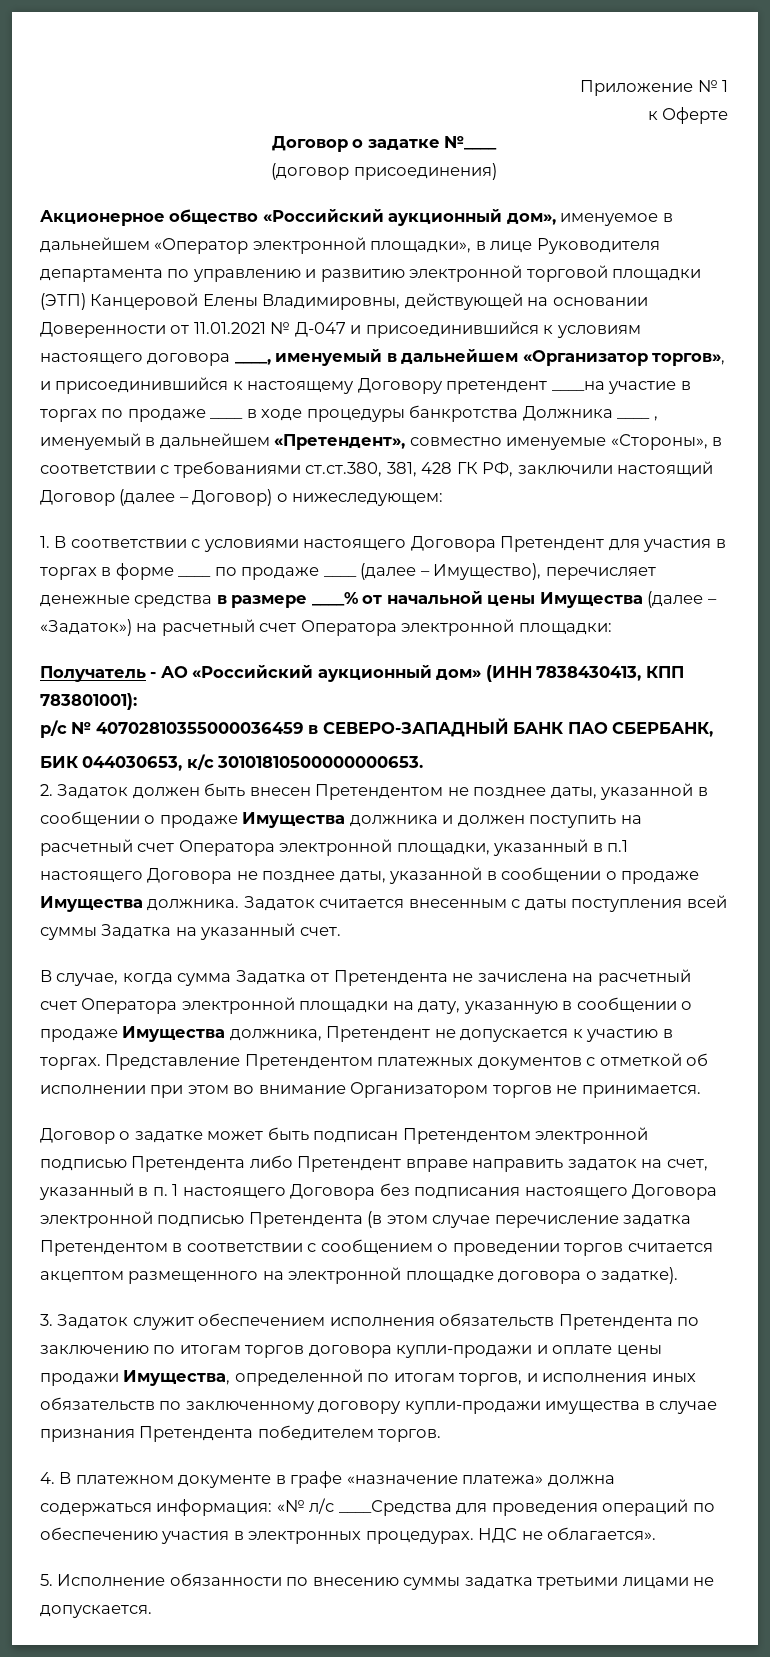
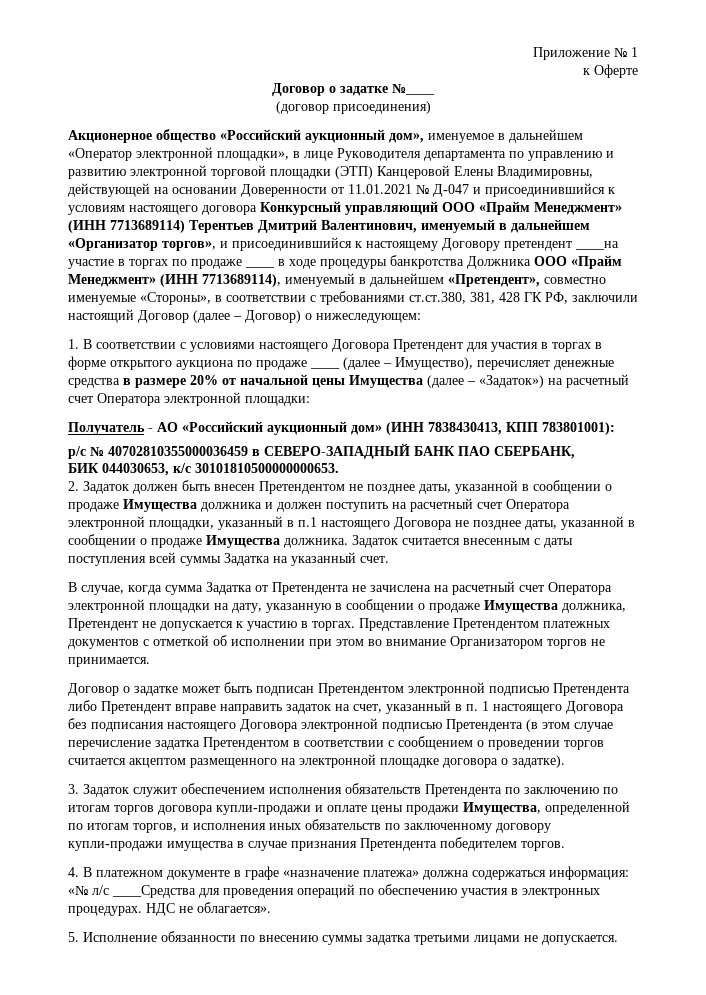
- Акционерное общество «Российский аукционный дом», именуемое в дальнейшем «Оператор электронной площадки», в лице Руководителя департамента по управлению и развитию электронной торговой площадки (ЭТП) Канцеровой Елены Владимировны, действующей на основании Доверенности от 11.01.2021 № Д-047 и присоединившийся к условиям настоящего договора ____, именуемый в дальнейшем «Организатор торгов», и присоединившийся к настоящему Договору претендент ____на участие в торгах по продаже ____ в ходе процедуры банкротства Должника ____ , именуемый в дальнейшем «Претендент», совместно именуемые «Стороны», в соответствии с требованиями ст.ст.380, 381, 428 ГК РФ, заключили настоящий Договор (далее – Договор) о нижеследующем:
+ Акционерное общество «Российский аукционный дом», именуемое в дальнейшем «Оператор электронной площадки», в лице Руководителя департамента по управлению и развитию электронной торговой площадки (ЭТП) Канцеровой Елены Владимировны, действующей на основании Доверенности от 11.01.2021 № Д-047 и присоединившийся к условиям настоящего договора Конкурсный управляющий ООО «Прайм Менеджмент» (ИНН 7713689114) Терентьев Дмитрий Валентинович, именуемый в дальнейшем «Организатор торгов», и присоединившийся к настоящему Договору претендент ____на участие в торгах по продаже ____ в ходе процедуры банкротства Должника ООО «Прайм Менеджмент» (ИНН 7713689114), именуемый в дальнейшем «Претендент», совместно именуемые «Стороны», в соответствии с требованиями ст.ст.380, 381, 428 ГК РФ, заключили настоящий Договор (далее – Договор) о нижеследующем:
- 1. В соответствии с условиями настоящего Договора Претендент для участия в торгах в форме ____ по продаже ____ (далее – Имущество), перечисляет денежные средства в размере ____% от начальной цены Имущества (далее – «Задаток») на расчетный счет Оператора электронной площадки:
+ 1. В соответствии с условиями настоящего Договора Претендент для участия в торгах в форме открытого аукциона по продаже ____ (далее – Имущество), перечисляет денежные средства в размере 20% от начальной цены Имущества (далее – «Задаток») на расчетный счет Оператора электронной площадки:

